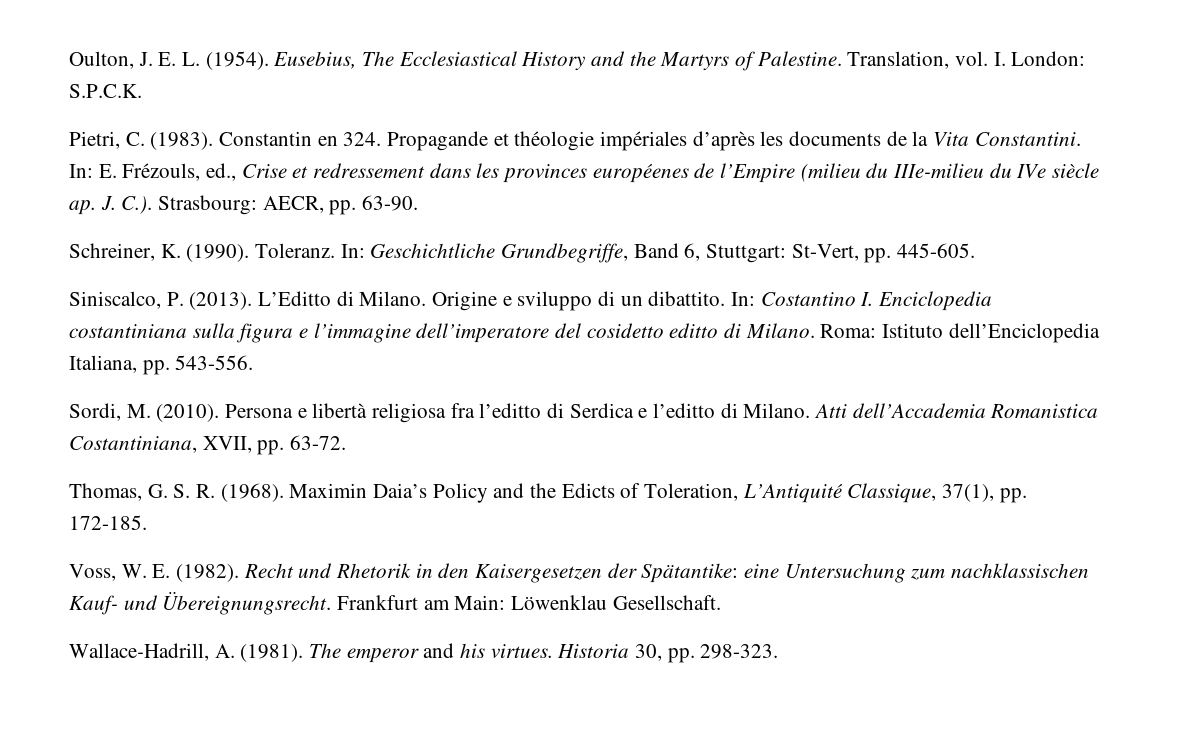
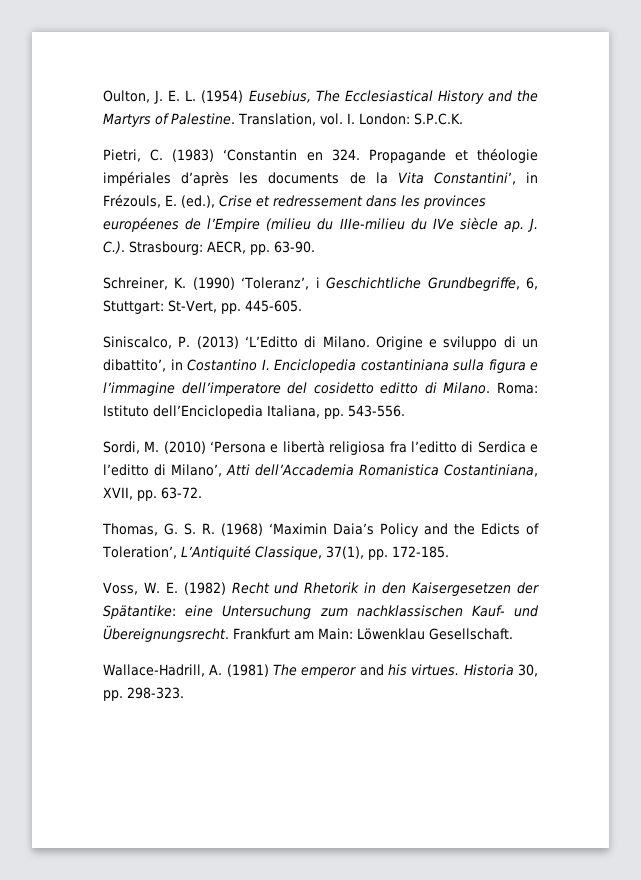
- Oulton, J. E. L. (1954). Eusebius, The Ecclesiastical History and the Martyrs of Palestine.
+ Oulton, J. E. L. (1954) Eusebius, The Ecclesiastical History and the Martyrs of Palestine.
- Pietri, C. (1983). Constantin en 324. Propagande et théologie impériales d’après les documents de la Vita Constantini. In: E. Frézouls, ed., Crise et redressement dans les provinces européenes de l’Empire (milieu du IIIe-milieu du IVe siècle ap.
+ Pietri, C. (1983) ‘Constantin en 324. Propagande et théologie impériales d’après les documents de la Vita Constantini’, in Frézouls, E. (ed.), Crise et redressement dans les provinces européenes de l’Empire (milieu du IIIe-milieu du IVe siècle ap.
- Schreiner, K. (1990). Toleranz. In: Geschichtliche Grundbegriffe, Band 6, Stuttgart: St-Vert, pp. 445-605.
+ Schreiner, K. (1990) ‘Toleranz’, i Geschichtliche Grundbegriffe, 6, Stuttgart: St-Vert, pp. 445-605.
- Siniscalco, P. (2013). L’Editto di Milano.
+ Siniscalco, P. (2013) ‘L’Editto di Milano.
- Origine e sviluppo di un dibattito. In: Costantino I. Enciclopedia costantiniana sulla figura e l’immagine dell’imperatore del cosidetto editto di Milano.
+ Origine e sviluppo di un dibattito’, in Costantino I. Enciclopedia costantiniana sulla figura e l’immagine dell’imperatore del cosidetto editto di Milano.
- Sordi, M. (2010). Persona e libertà religiosa fra l’editto di Serdica e l’editto di Milano. Atti dell’Accademia Romanistica Costantiniana, XVII, pp. 63-72.
+ Sordi, M. (2010) ‘Persona e libertà religiosa fra l’editto di Serdica e l’editto di Milano’, Atti dell’Accademia Romanistica Costantiniana, XVII, pp. 63-72.
- Thomas, G. S. R. (1968). Maximin Daia’s Policy and the Edicts of Toleration, L’Antiquité Classique, 37(1), pp. 172-185.
+ Thomas, G. S. R. (1968) ‘Maximin Daia’s Policy and the Edicts of Toleration’, L’Antiquité Classique, 37(1), pp. 172-185.
- Voss, W. E. (1982). Recht und Rhetorik in den Kaisergesetzen der Spätantike: eine Untersuchung zum nachklassischen Kauf- und Übereignungsrecht.
+ Voss, W. E. (1982) Recht und Rhetorik in den Kaisergesetzen der Spätantike: eine Untersuchung zum nachklassischen Kauf- und Übereignungsrecht.
- Wallace-Hadrill, A. (1981). The emperor and his virtues.
+ Wallace-Hadrill, A. (1981) The emperor and his virtues.

